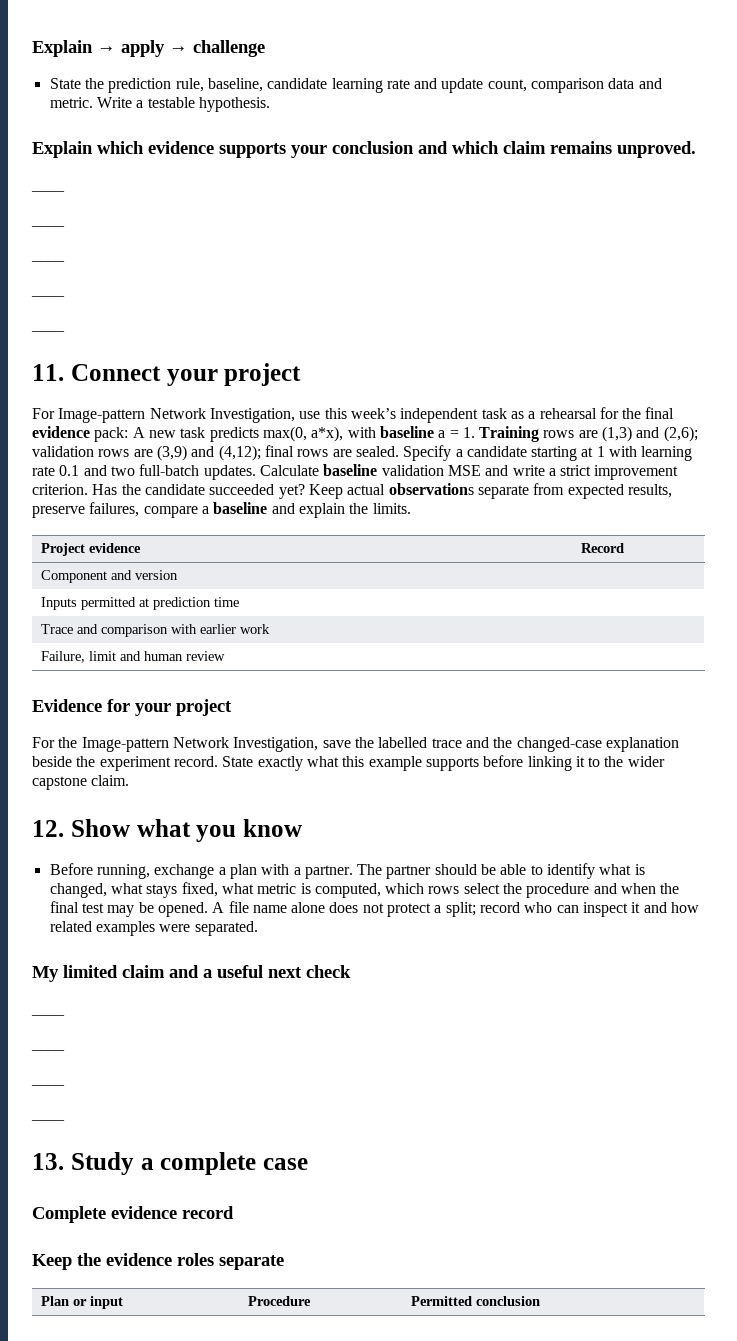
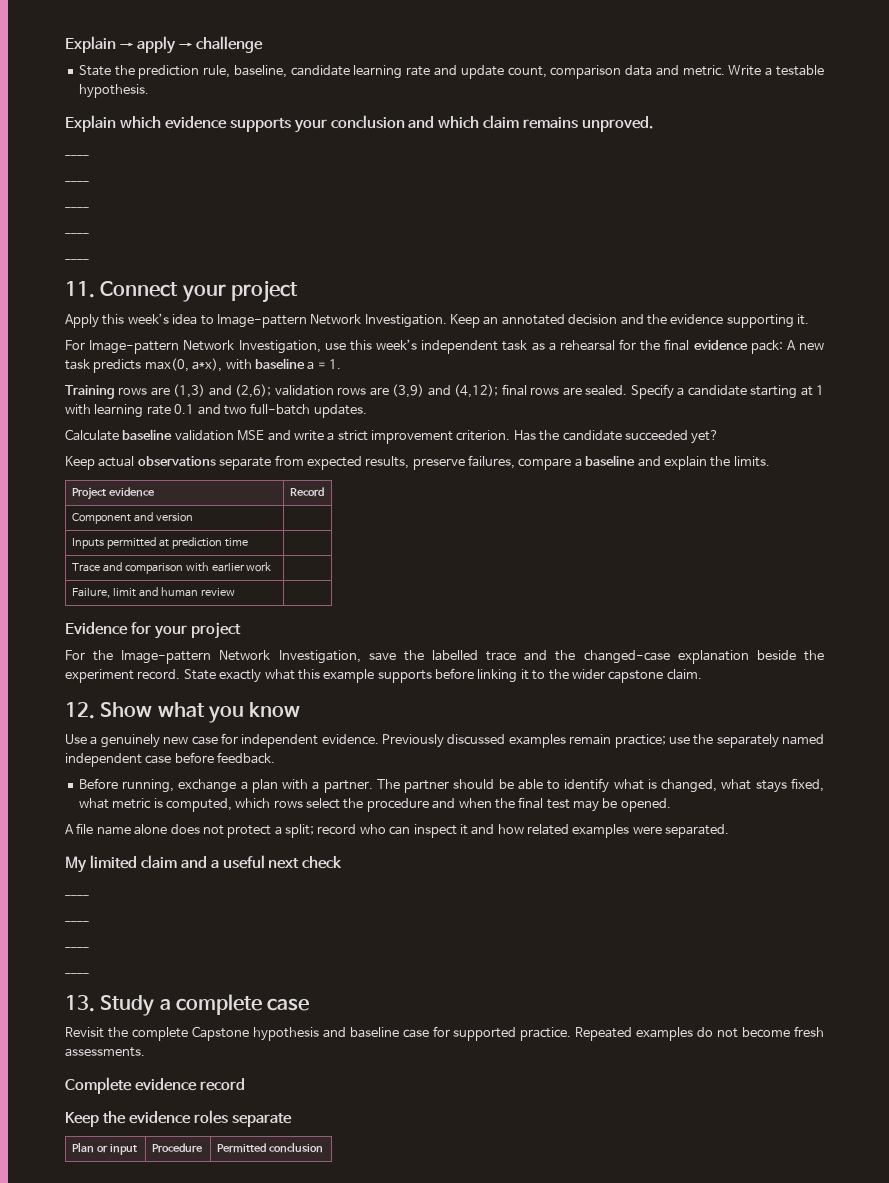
+ Apply this week’s idea to Image-pattern Network Investigation. Keep an annotated decision and the evidence supporting it.
- For Image-pattern Network Investigation, use this week’s independent task as a rehearsal for the final evidence pack: A new task predicts max(0, a*x), with baseline a = 1. Training rows are (1,3) and (2,6); validation rows are (3,9) and (4,12); final rows are sealed.
+ For Image-pattern Network Investigation, use this week’s independent task as a rehearsal for the final evidence pack: A new task predicts max(0, a*x), with baseline a = 1.
+ Training rows are (1,3) and (2,6); validation rows are (3,9) and (4,12); final rows are sealed.
- Specify a candidate starting at 1 with learning rate 0.1 and two full-batch updates. Calculate baseline validation MSE and write a strict improvement criterion.
+ Specify a candidate starting at 1 with learning rate 0.1 and two full-batch updates.
+ Calculate baseline validation MSE and write a strict improvement criterion.
- Has the candidate succeeded yet? Keep actual observations separate from expected results, preserve failures, compare a baseline and explain the limits.
+ Has the candidate succeeded yet?
+ Keep actual observations separate from expected results, preserve failures, compare a baseline and explain the limits.
+ Use a genuinely new case for independent evidence. Previously discussed examples remain practice; use the separately named independent case before feedback.
- The partner should be able to identify what is changed, what stays fixed, what metric is computed, which rows select the procedure and when the final test may be opened. A file name alone does not protect a split; record who can inspect it and how related examples were separated.
+ The partner should be able to identify what is changed, what stays fixed, what metric is computed, which rows select the procedure and when the final test may be opened.
+ A file name alone does not protect a split; record who can inspect it and how related examples were separated.
+ Revisit the complete Capstone hypothesis and baseline case for supported practice. Repeated examples do not become fresh assessments.

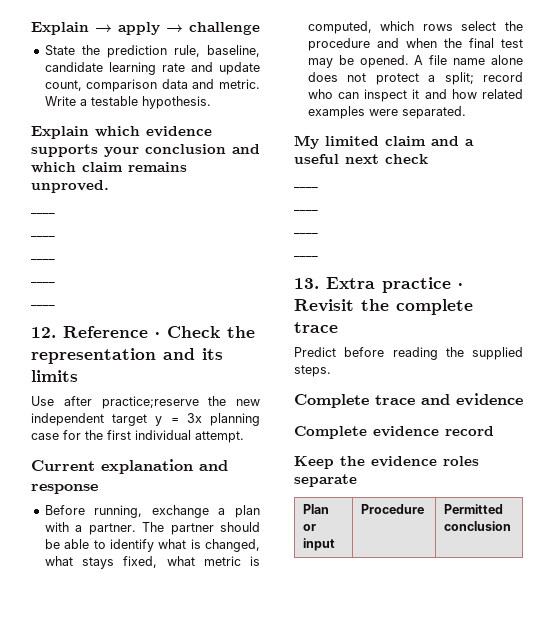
- 11. Connect your project
- Apply this week’s idea to Image-pattern Network Investigation. Keep an annotated decision and the evidence supporting it.
- For Image-pattern Network Investigation, use this week’s independent task as a rehearsal for the final evidence pack: A new task predicts max(0, a*x), with baseline a = 1.
- Training rows are (1,3) and (2,6); validation rows are (3,9) and (4,12); final rows are sealed. Specify a candidate starting at 1 with learning rate 0.1 and two full-batch updates.
- Calculate baseline validation MSE and write a strict improvement criterion. Has the candidate succeeded yet?
- Keep actual observations separate from expected results, preserve failures, compare a baseline and explain the limits.
- Project evidence | Record
- Component and version |
- Inputs permitted at prediction time |
- Trace and comparison with earlier work |
- Failure, limit and human review |
- Evidence for your project
- For the Image-pattern Network Investigation, save the labelled trace and the changed-case explanation beside the experiment record. State exactly what this example supports before linking it to the wider capstone claim.
- 12. Show what you know
- Use a genuinely new case for independent evidence. Previously discussed examples remain practice; use the separately named independent case before feedback.
+ 12. Reference · Check the representation and its limits
+ Use after practice;reserve the new independent target y = 3x planning case for the first individual attempt.
+ Current explanation and response
- The partner should be able to identify what is changed, what stays fixed, what metric is computed, which rows select the procedure and when the final test may be opened.
- A file name alone does not protect a split; record who can inspect it and how related examples were separated.
+ The partner should be able to identify what is changed, what stays fixed, what metric is computed, which rows select the procedure and when the final test may be opened. A file name alone does not protect a split; record who can inspect it and how related examples were separated.
- 13. Study a complete case
- Revisit the complete Capstone hypothesis and baseline case for supported practice. Repeated examples do not become fresh assessments.
+ 13. Extra practice · Revisit the complete trace
+ Predict before reading the supplied steps.
+ Complete trace and evidence

